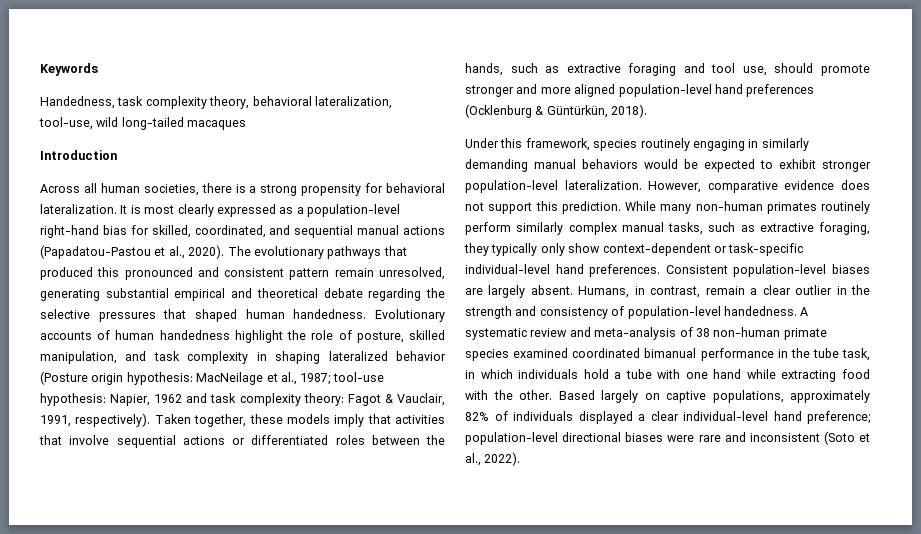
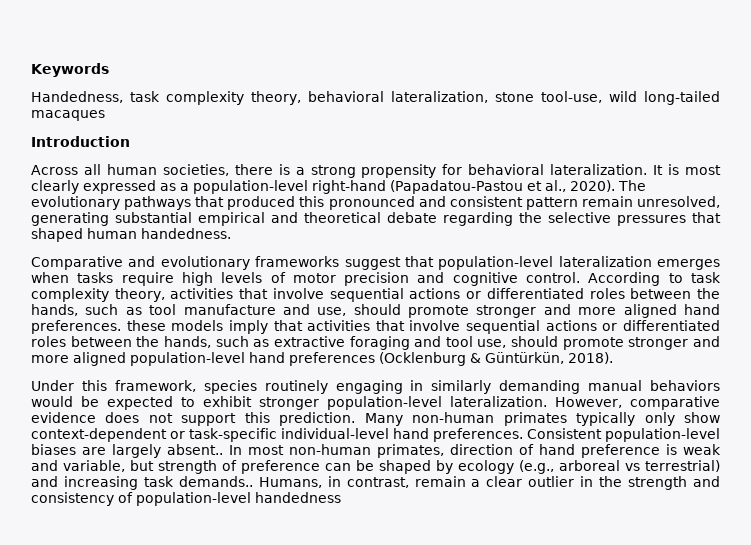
- Handedness, task complexity theory, behavioral lateralization, tool-use, wild long-tailed macaques
+ Handedness, task complexity theory, behavioral lateralization, stone tool-use, wild long-tailed macaques
- It is most clearly expressed as a population-level right-hand bias for skilled, coordinated, and sequential manual actions (Papadatou-Pastou et al., 2020).
+ It is most clearly expressed as a population-level right-hand (Papadatou-Pastou et al., 2020).
- The evolutionary pathways that produced this pronounced and consistent pattern remain unresolved, generating substantial empirical and theoretical debate regarding the selective pressures that shaped human handedness. Evolutionary accounts of human handedness highlight the role of posture, skilled manipulation, and task complexity in shaping lateralized behavior (Posture origin hypothesis: MacNeilage et al., 1987; tool-use hypothesis: Napier, 1962 and task complexity theory: Fagot & Vauclair, 1991, respectively). Taken together, these models imply that activities that involve sequential actions or differentiated roles between the hands, such as extractive foraging and tool use, should promote stronger and more aligned population-level hand preferences (Ocklenburg & Güntürkün, 2018).
+ The evolutionary pathways that produced this pronounced and consistent pattern remain unresolved, generating substantial empirical and theoretical debate regarding the selective pressures that shaped human handedness.
+ Comparative and evolutionary frameworks suggest that population-level lateralization emerges when tasks require high levels of motor precision and cognitive control. According to task complexity theory, activities that involve sequential actions or differentiated roles between the hands, such as tool manufacture and use, should promote stronger and more aligned hand preferences. these models imply that activities that involve sequential actions or differentiated roles between the hands, such as extractive foraging and tool use, should promote stronger and more aligned population-level hand preferences (Ocklenburg & Güntürkün, 2018).
- While many non-human primates routinely perform similarly complex manual tasks, such as extractive foraging, they typically only show context-dependent or task-specific individual-level hand preferences.
+ Many non-human primates typically only show context-dependent or task-specific individual-level hand preferences.
- Consistent population-level biases are largely absent.
+ Consistent population-level biases are largely absent.. In most non-human primates, direction of hand preference is weak and variable, but strength of preference can be shaped by ecology (e.g., arboreal vs terrestrial) and increasing task demands..
- Humans, in contrast, remain a clear outlier in the strength and consistency of population-level handedness. A systematic review and meta-analysis of 38 non-human primate species examined coordinated bimanual performance in the tube task, in which individuals hold a tube with one hand while extracting food with the other. Based largely on captive populations, approximately 82% of individuals displayed a clear individual-level hand preference; population-level directional biases were rare and inconsistent (Soto et al., 2022).
+ Humans, in contrast, remain a clear outlier in the strength and consistency of population-level handedness

